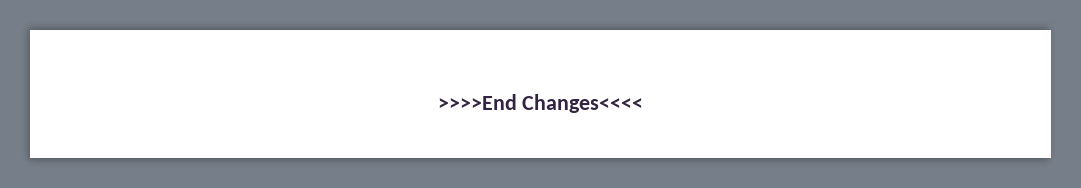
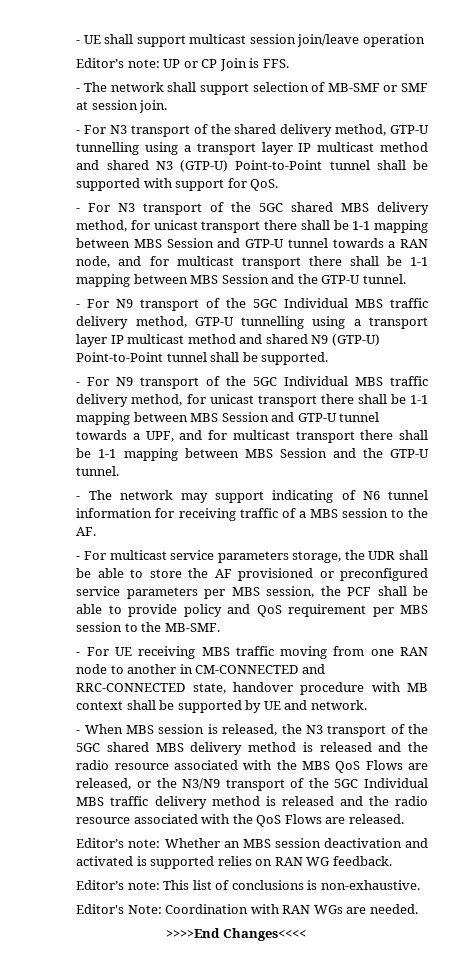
+ - UE shall support multicast session join/leave operation
+ Editor’s note: UP or CP Join is FFS.
+ - The network shall support selection of MB-SMF or SMF at session join.
+ - For N3 transport of the shared delivery method, GTP-U tunnelling using a transport layer IP multicast method and shared N3 (GTP-U) Point-to-Point tunnel shall be supported with support for QoS.
+ - For N3 transport of the 5GC shared MBS delivery method, for unicast transport there shall be 1-1 mapping between MBS Session and GTP-U tunnel towards a RAN node, and for multicast transport there shall be 1-1 mapping between MBS Session and the GTP-U tunnel.
+ - For N9 transport of the 5GC Individual MBS traffic delivery method, GTP-U tunnelling using a transport layer IP multicast method and shared N9 (GTP-U) Point-to-Point tunnel shall be supported.
+ - For N9 transport of the 5GC Individual MBS traffic delivery method, for unicast transport there shall be 1-1 mapping between MBS Session and GTP-U tunnel towards a UPF, and for multicast transport there shall be 1-1 mapping between MBS Session and the GTP-U tunnel.
+ - The network may support indicating of N6 tunnel information for receiving traffic of a MBS session to the AF.
+ - For multicast service parameters storage, the UDR shall be able to store the AF provisioned or preconfigured service parameters per MBS session, the PCF shall be able to provide policy and QoS requirement per MBS session to the MB-SMF.
+ - For UE receiving MBS traffic moving from one RAN node to another in CM-CONNECTED and RRC-CONNECTED state, handover procedure with MB context shall be supported by UE and network.
+ - When MBS session is released, the N3 transport of the 5GC shared MBS delivery method is released and the radio resource associated with the MBS QoS Flows are released, or the N3/N9 transport of the 5GC Individual MBS traffic delivery method is released and the radio resource associated with the QoS Flows are released.
+ Editor’s note: Whether an MBS session deactivation and activated is supported relies on RAN WG feedback.
+ Editor’s note: This list of conclusions is non-exhaustive.
+ Editor's Note: Coordination with RAN WGs are needed.

